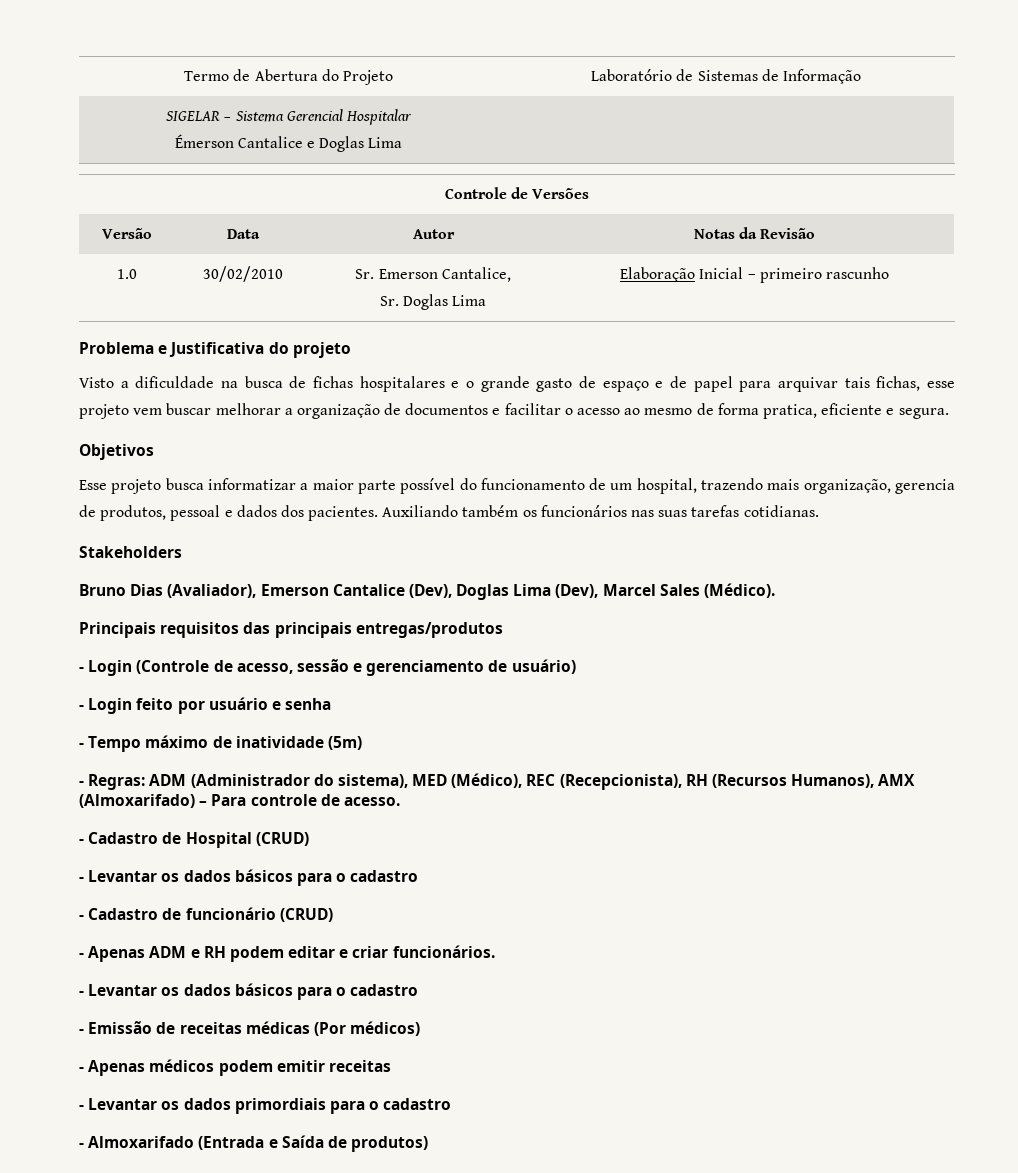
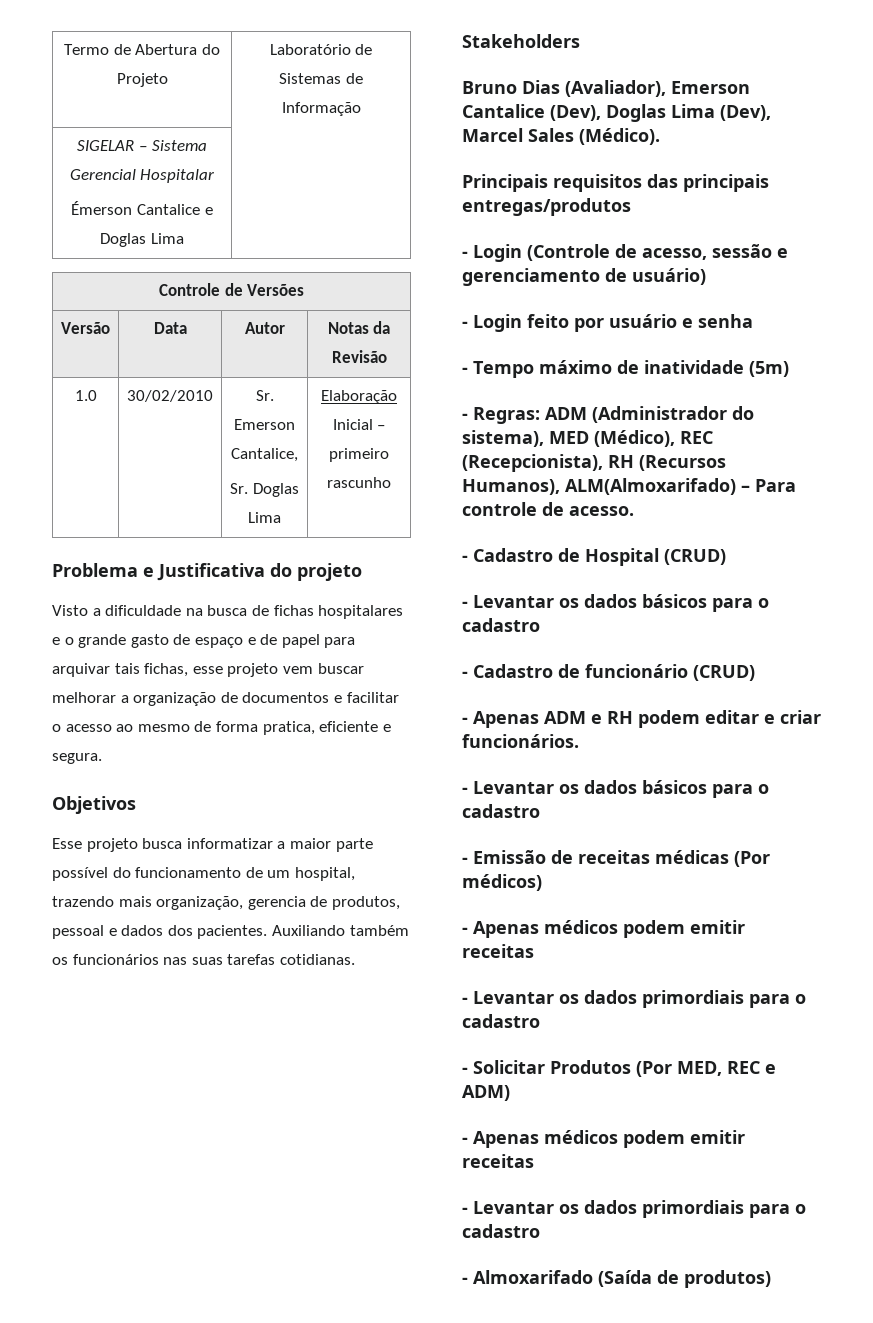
- - Regras: ADM (Administrador do sistema), MED (Médico), REC (Recepcionista), RH (Recursos Humanos), AMX (Almoxarifado) – Para controle de acesso.
+ - Regras: ADM (Administrador do sistema), MED (Médico), REC (Recepcionista), RH (Recursos Humanos), ALM(Almoxarifado) – Para controle de acesso.
+ - Solicitar Produtos (Por MED, REC e ADM)
+ - Apenas médicos podem emitir receitas
+ - Levantar os dados primordiais para o cadastro
- - Almoxarifado (Entrada e Saída de produtos)
+ - Almoxarifado (Saída de produtos)

